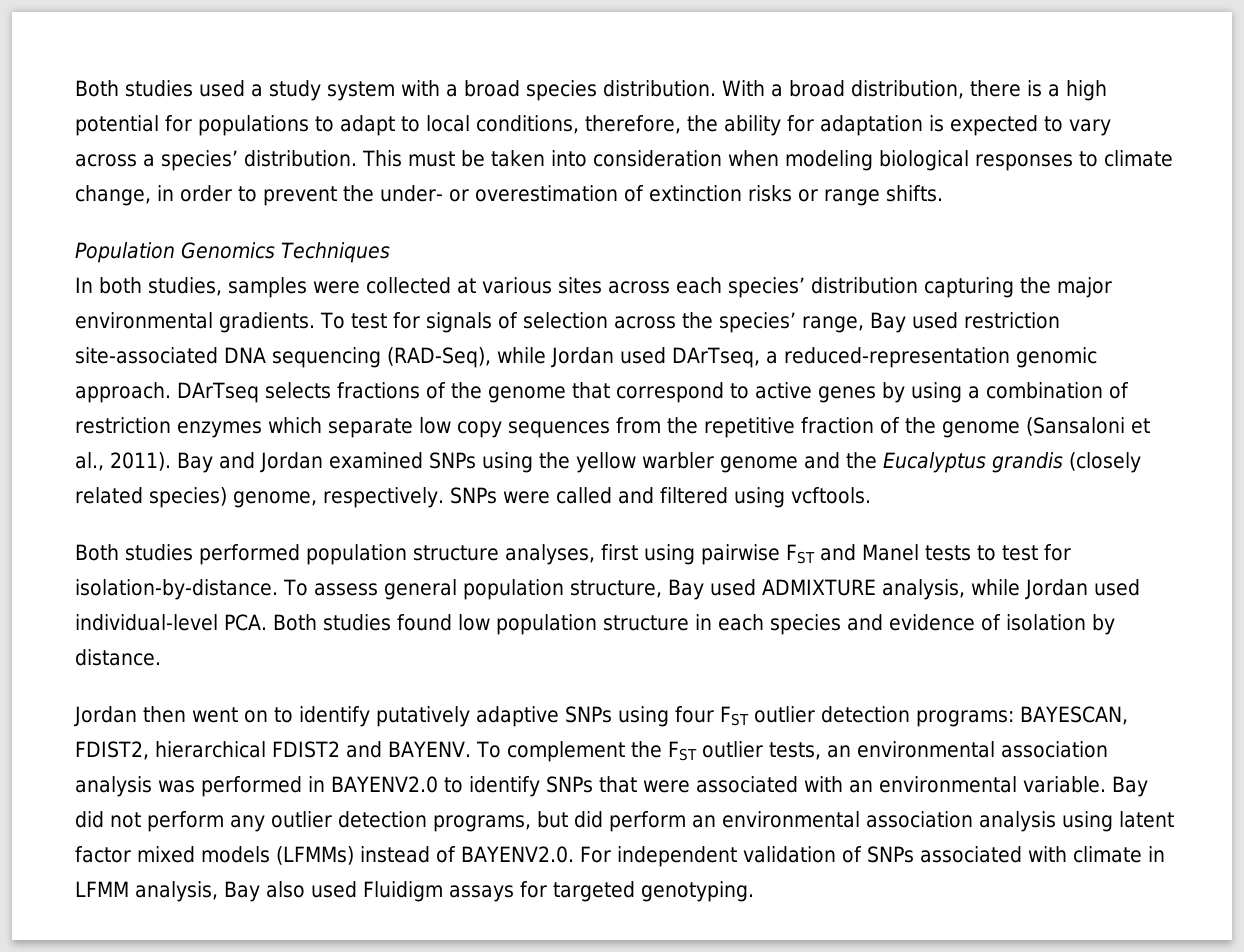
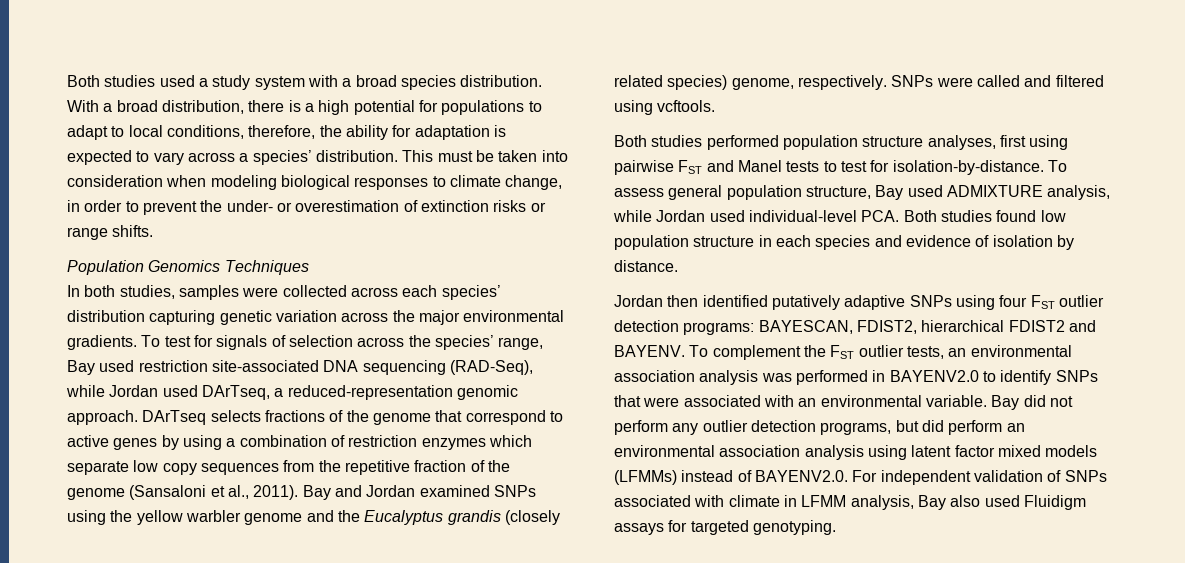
- In both studies, samples were collected at various sites across each species’ distribution capturing the major environmental gradients.
+ In both studies, samples were collected across each species’ distribution capturing genetic variation across the major environmental gradients.
- Jordan then went on to identify putatively adaptive SNPs using four FST outlier detection programs: BAYESCAN, FDIST2, hierarchical FDIST2 and BAYENV.
+ Jordan then identified putatively adaptive SNPs using four FST outlier detection programs: BAYESCAN, FDIST2, hierarchical FDIST2 and BAYENV.

